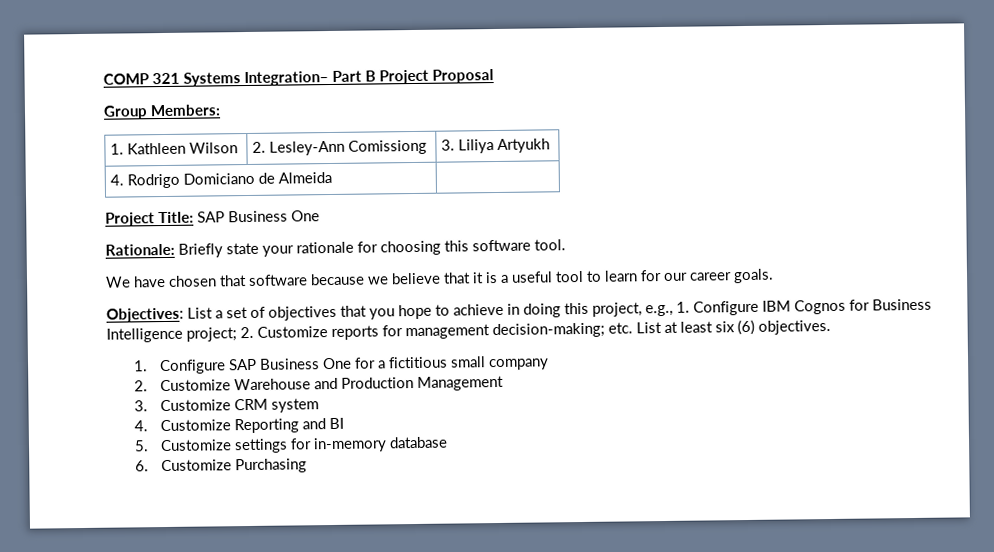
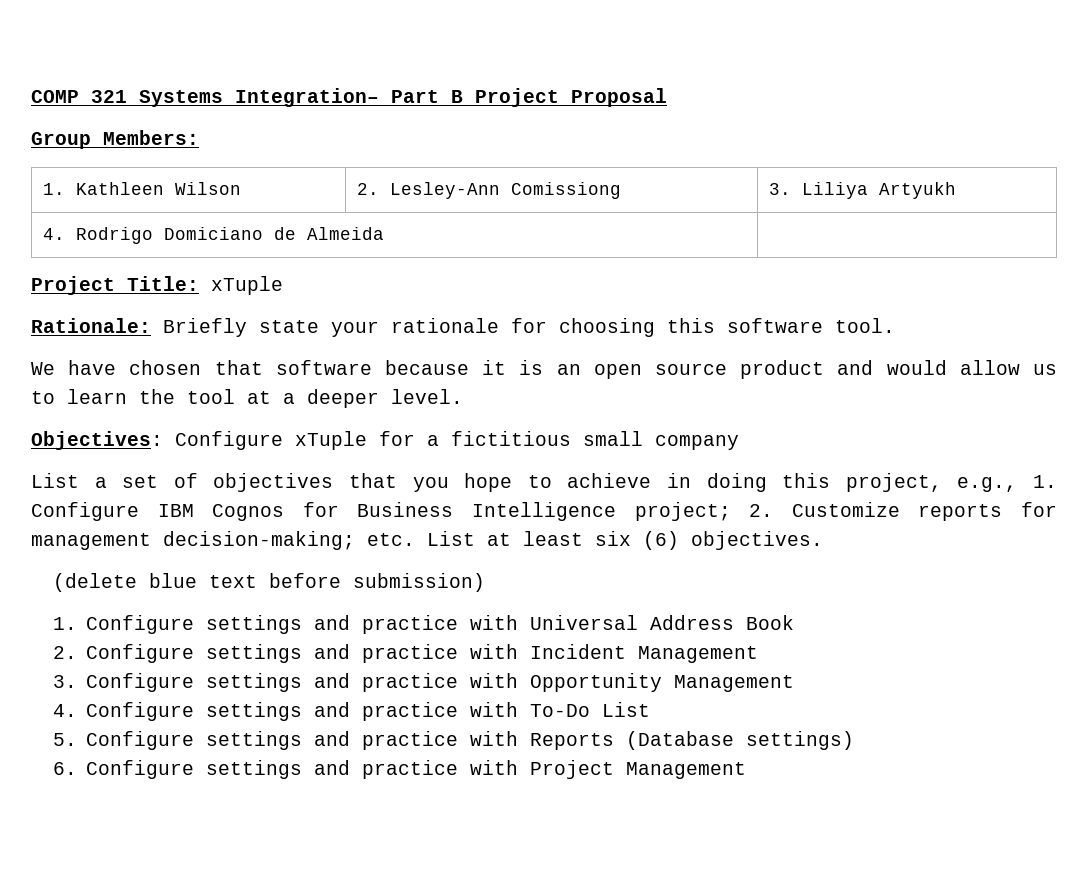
- Project Title: SAP Business One
+ Project Title: xTuple
- We have chosen that software because we believe that it is a useful tool to learn for our career goals.
- Objectives: List a set of objectives that you hope to achieve in doing this project, e.g., 1. Configure IBM Cognos for Business Intelligence project; 2. Customize reports for management decision-making; etc. List at least six (6) objectives.
+ We have chosen that software because it is an open source product and would allow us to learn the tool at a deeper level.
+ Objectives: Configure xTuple for a fictitious small company
+ List a set of objectives that you hope to achieve in doing this project, e.g., 1. Configure IBM Cognos for Business Intelligence project; 2. Customize reports for management decision-making; etc. List at least six (6) objectives.
- 1. Configure SAP Business One for a fictitious small company
- 2. Customize Warehouse and Production Management
- 3. Customize CRM system
- 4. Customize Reporting and BI
- 5. Customize settings for in-memory database
- 6. Customize Purchasing
+ (delete blue text before submission)
+ 1. Configure settings and practice with Universal Address Book
+ 2. Configure settings and practice with Incident Management
+ 3. Configure settings and practice with Opportunity Management
+ 4. Configure settings and practice with To-Do List
+ 5. Configure settings and practice with Reports (Database settings)
+ 6. Configure settings and practice with Project Management

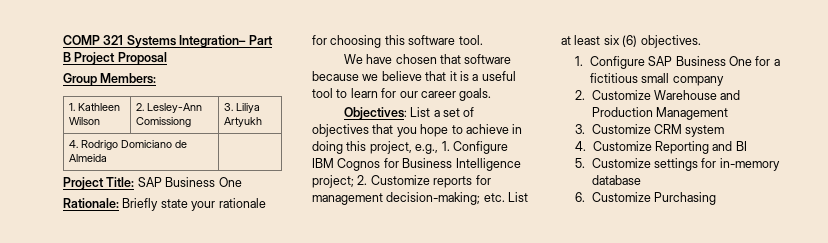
- Project Title: xTuple
+ Project Title: SAP Business One
- We have chosen that software because it is an open source product and would allow us to learn the tool at a deeper level.
- Objectives: Configure xTuple for a fictitious small company
- List a set of objectives that you hope to achieve in doing this project, e.g., 1. Configure IBM Cognos for Business Intelligence project; 2. Customize reports for management decision-making; etc. List at least six (6) objectives.
+ We have chosen that software because we believe that it is a useful tool to learn for our career goals.
+ Objectives: List a set of objectives that you hope to achieve in doing this project, e.g., 1. Configure IBM Cognos for Business Intelligence project; 2. Customize reports for management decision-making; etc. List at least six (6) objectives.
- (delete blue text before submission)
- 1. Configure settings and practice with Universal Address Book
- 2. Configure settings and practice with Incident Management
- 3. Configure settings and practice with Opportunity Management
- 4. Configure settings and practice with To-Do List
- 5. Configure settings and practice with Reports (Database settings)
- 6. Configure settings and practice with Project Management
+ 1. Configure SAP Business One for a fictitious small company
+ 2. Customize Warehouse and Production Management
+ 3. Customize CRM system
+ 4. Customize Reporting and BI
+ 5. Customize settings for in-memory database
+ 6. Customize Purchasing

